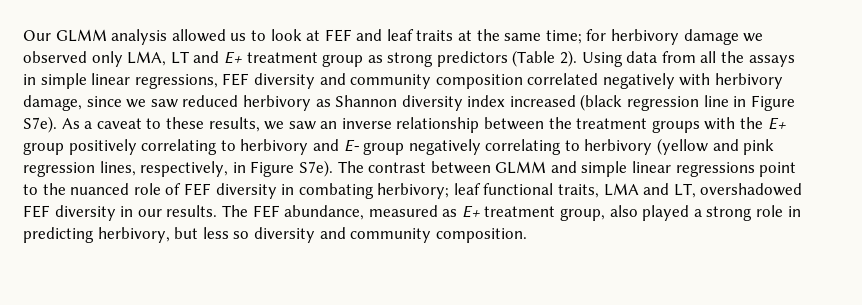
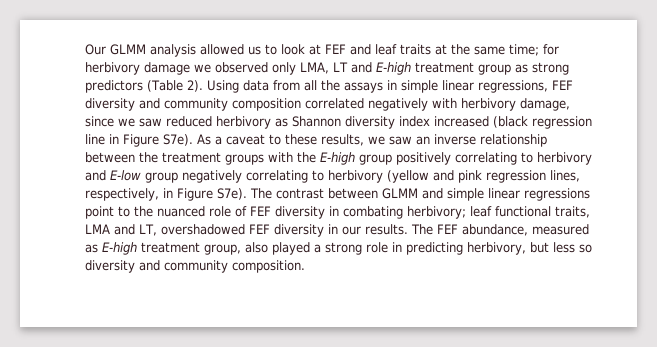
- Our GLMM analysis allowed us to look at FEF and leaf traits at the same time; for herbivory damage we observed only LMA, LT and E+ treatment group as strong predictors (Table 2).
+ Our GLMM analysis allowed us to look at FEF and leaf traits at the same time; for herbivory damage we observed only LMA, LT and E-high treatment group as strong predictors (Table 2).
- As a caveat to these results, we saw an inverse relationship between the treatment groups with the E+ group positively correlating to herbivory and E- group negatively correlating to herbivory (yellow and pink regression lines, respectively, in Figure S7e).
+ As a caveat to these results, we saw an inverse relationship between the treatment groups with the E-high group positively correlating to herbivory and E-low group negatively correlating to herbivory (yellow and pink regression lines, respectively, in Figure S7e).
- The FEF abundance, measured as E+ treatment group, also played a strong role in predicting herbivory, but less so diversity and community composition.
+ The FEF abundance, measured as E-high treatment group, also played a strong role in predicting herbivory, but less so diversity and community composition.

